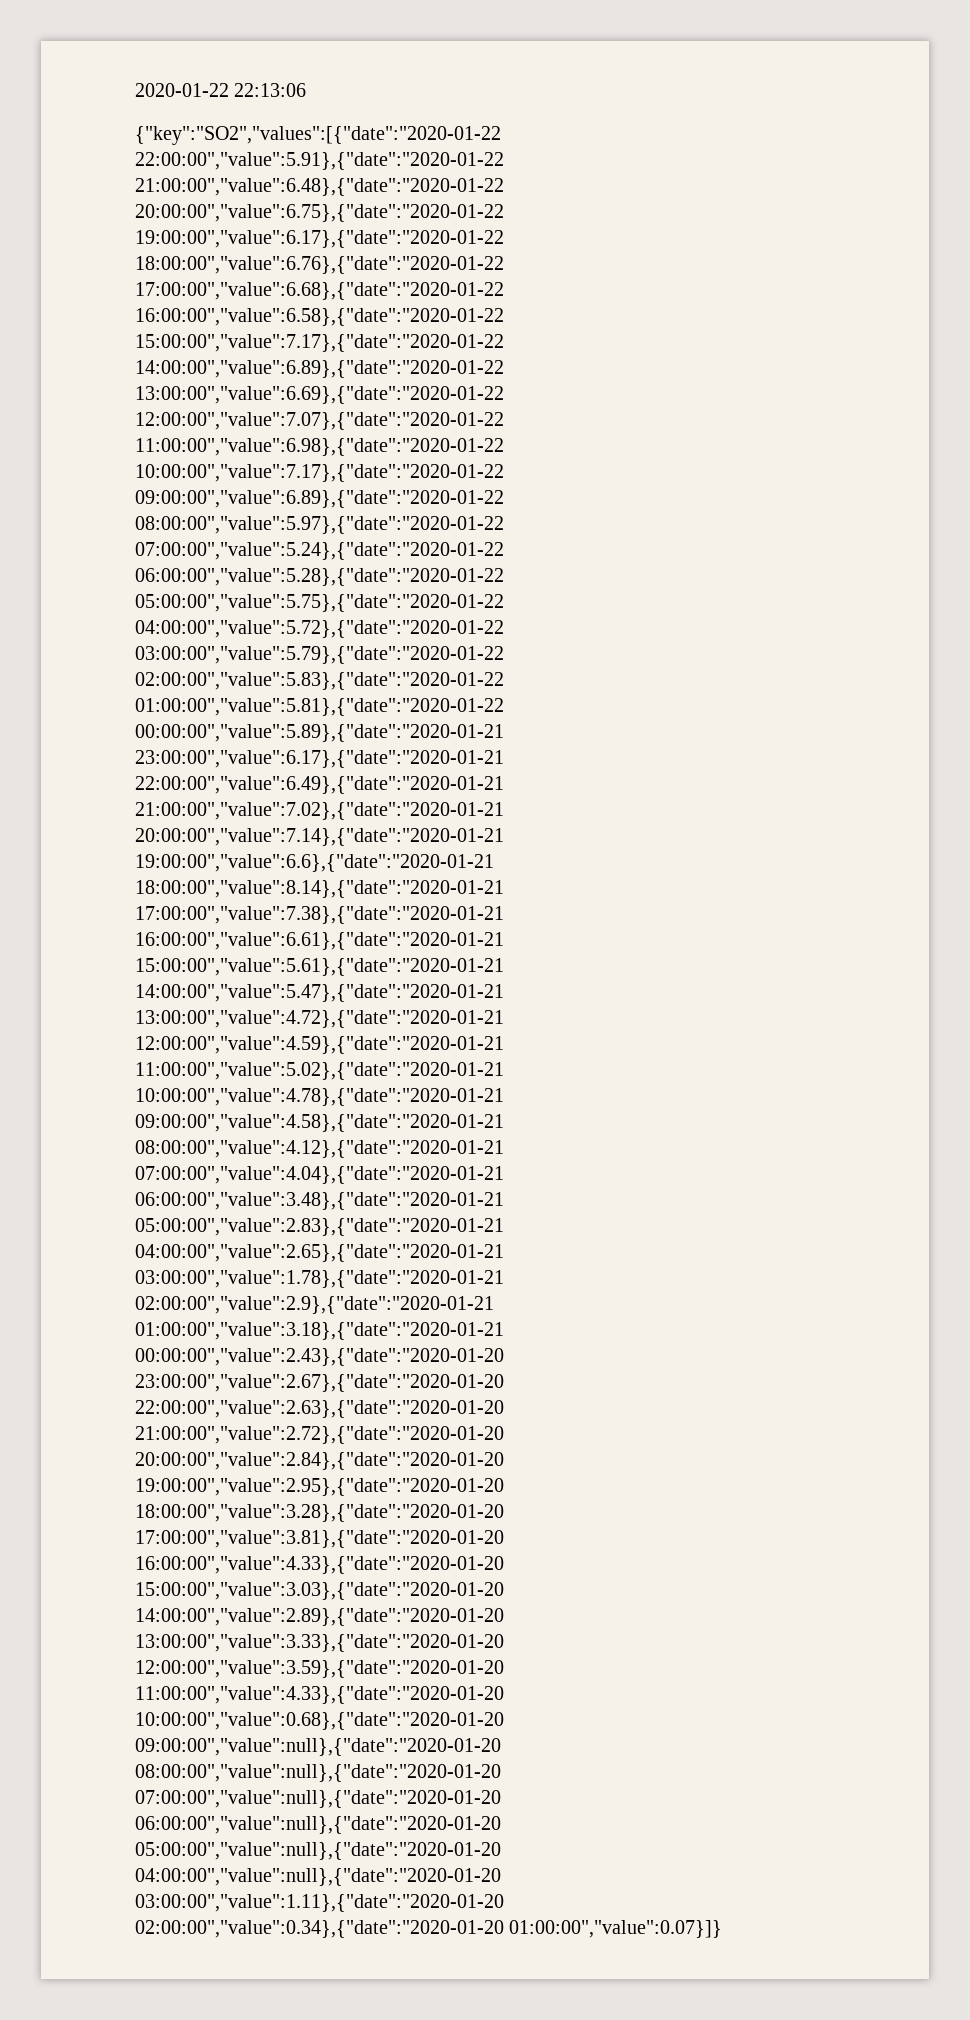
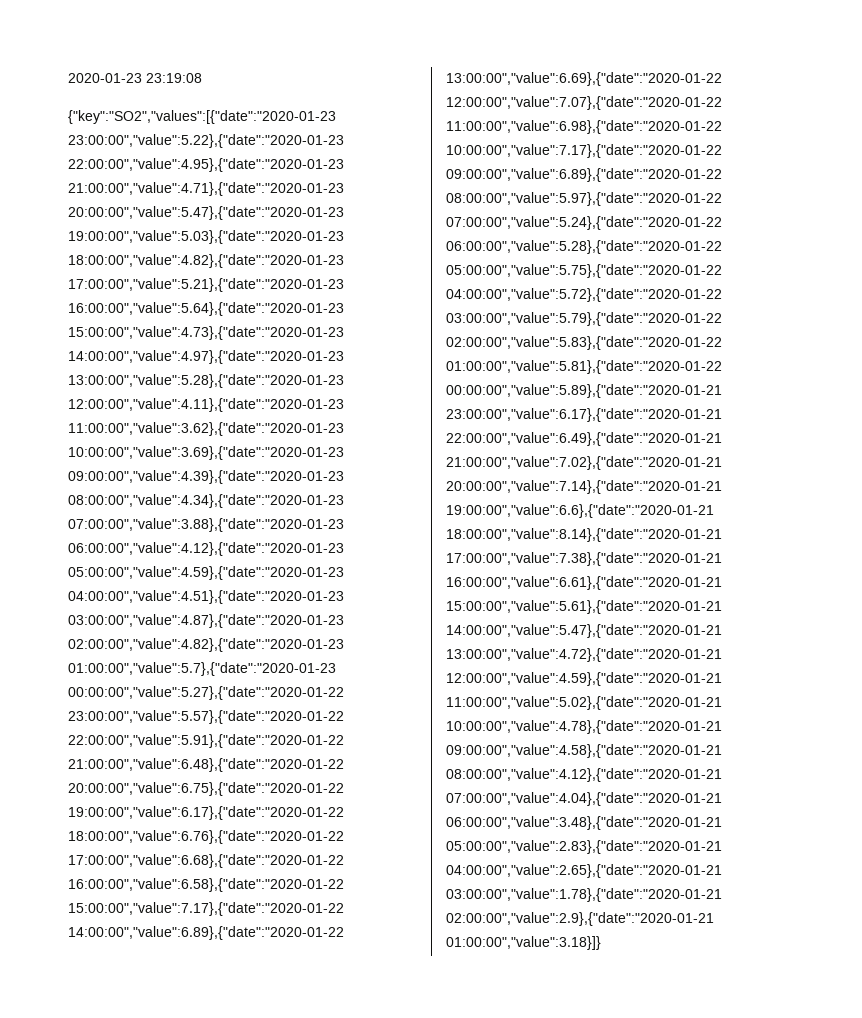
- 2020-01-22 22:13:06
- {"key":"SO2","values":[{"date":"2020-01-22 22:00:00","value":5.91},{"date":"2020-01-22 21:00:00","value":6.48},{"date":"2020-01-22 20:00:00","value":6.75},{"date":"2020-01-22 19:00:00","value":6.17},{"date":"2020-01-22 18:00:00","value":6.76},{"date":"2020-01-22 17:00:00","value":6.68},{"date":"2020-01-22 16:00:00","value":6.58},{"date":"2020-01-22 15:00:00","value":7.17},{"date":"2020-01-22 14:00:00","value":6.89},{"date":"2020-01-22 13:00:00","value":6.69},{"date":"2020-01-22 12:00:00","value":7.07},{"date":"2020-01-22 11:00:00","value":6.98},{"date":"2020-01-22 10:00:00","value":7.17},{"date":"2020-01-22 09:00:00","value":6.89},{"date":"2020-01-22 08:00:00","value":5.97},{"date":"2020-01-22 07:00:00","value":5.24},{"date":"2020-01-22 06:00:00","value":5.28},{"date":"2020-01-22 05:00:00","value":5.75},{"date":"2020-01-22 04:00:00","value":5.72},{"date":"2020-01-22 03:00:00","value":5.79},{"date":"2020-01-22 02:00:00","value":5.83},{"date":"2020-01-22 01:00:00","value":5.81},{"date":"2020-01-22 00:00:00","value":5.89},{"date":"2020-01-21 23:00:00","value":6.17},{"date":"2020-01-21 22:00:00","value":6.49},{"date":"2020-01-21 21:00:00","value":7.02},{"date":"2020-01-21 20:00:00","value":7.14},{"date":"2020-01-21 19:00:00","value":6.6},{"date":"2020-01-21 18:00:00","value":8.14},{"date":"2020-01-21 17:00:00","value":7.38},{"date":"2020-01-21 16:00:00","value":6.61},{"date":"2020-01-21 15:00:00","value":5.61},{"date":"2020-01-21 14:00:00","value":5.47},{"date":"2020-01-21 13:00:00","value":4.72},{"date":"2020-01-21 12:00:00","value":4.59},{"date":"2020-01-21 11:00:00","value":5.02},{"date":"2020-01-21 10:00:00","value":4.78},{"date":"2020-01-21 09:00:00","value":4.58},{"date":"2020-01-21 08:00:00","value":4.12},{"date":"2020-01-21 07:00:00","value":4.04},{"date":"2020-01-21 06:00:00","value":3.48},{"date":"2020-01-21 05:00:00","value":2.83},{"date":"2020-01-21 04:00:00","value":2.65},{"date":"2020-01-21 03:00:00","value":1.78},{"date":"2020-01-21 02:00:00","value":2.9},{"date":"2020-01-21 01:00:00","value":3.18},{"date":"2020-01-21 00:00:00","value":2.43},{"date":"2020-01-20 23:00:00","value":2.67},{"date":"2020-01-20 22:00:00","value":2.63},{"date":"2020-01-20 21:00:00","value":2.72},{"date":"2020-01-20 20:00:00","value":2.84},{"date":"2020-01-20 19:00:00","value":2.95},{"date":"2020-01-20 18:00:00","value":3.28},{"date":"2020-01-20 17:00:00","value":3.81},{"date":"2020-01-20 16:00:00","value":4.33},{"date":"2020-01-20 15:00:00","value":3.03},{"date":"2020-01-20 14:00:00","value":2.89},{"date":"2020-01-20 13:00:00","value":3.33},{"date":"2020-01-20 12:00:00","value":3.59},{"date":"2020-01-20 11:00:00","value":4.33},{"date":"2020-01-20 10:00:00","value":0.68},{"date":"2020-01-20 09:00:00","value":null},{"date":"2020-01-20 08:00:00","value":null},{"date":"2020-01-20 07:00:00","value":null},{"date":"2020-01-20 06:00:00","value":null},{"date":"2020-01-20 05:00:00","value":null},{"date":"2020-01-20 04:00:00","value":null},{"date":"2020-01-20 03:00:00","value":1.11},{"date":"2020-01-20 02:00:00","value":0.34},{"date":"2020-01-20 01:00:00","value":0.07}]}
+ 2020-01-23 23:19:08
+ {"key":"SO2","values":[{"date":"2020-01-23 23:00:00","value":5.22},{"date":"2020-01-23 22:00:00","value":4.95},{"date":"2020-01-23 21:00:00","value":4.71},{"date":"2020-01-23 20:00:00","value":5.47},{"date":"2020-01-23 19:00:00","value":5.03},{"date":"2020-01-23 18:00:00","value":4.82},{"date":"2020-01-23 17:00:00","value":5.21},{"date":"2020-01-23 16:00:00","value":5.64},{"date":"2020-01-23 15:00:00","value":4.73},{"date":"2020-01-23 14:00:00","value":4.97},{"date":"2020-01-23 13:00:00","value":5.28},{"date":"2020-01-23 12:00:00","value":4.11},{"date":"2020-01-23 11:00:00","value":3.62},{"date":"2020-01-23 10:00:00","value":3.69},{"date":"2020-01-23 09:00:00","value":4.39},{"date":"2020-01-23 08:00:00","value":4.34},{"date":"2020-01-23 07:00:00","value":3.88},{"date":"2020-01-23 06:00:00","value":4.12},{"date":"2020-01-23 05:00:00","value":4.59},{"date":"2020-01-23 04:00:00","value":4.51},{"date":"2020-01-23 03:00:00","value":4.87},{"date":"2020-01-23 02:00:00","value":4.82},{"date":"2020-01-23 01:00:00","value":5.7},{"date":"2020-01-23 00:00:00","value":5.27},{"date":"2020-01-22 23:00:00","value":5.57},{"date":"2020-01-22 22:00:00","value":5.91},{"date":"2020-01-22 21:00:00","value":6.48},{"date":"2020-01-22 20:00:00","value":6.75},{"date":"2020-01-22 19:00:00","value":6.17},{"date":"2020-01-22 18:00:00","value":6.76},{"date":"2020-01-22 17:00:00","value":6.68},{"date":"2020-01-22 16:00:00","value":6.58},{"date":"2020-01-22 15:00:00","value":7.17},{"date":"2020-01-22 14:00:00","value":6.89},{"date":"2020-01-22 13:00:00","value":6.69},{"date":"2020-01-22 12:00:00","value":7.07},{"date":"2020-01-22 11:00:00","value":6.98},{"date":"2020-01-22 10:00:00","value":7.17},{"date":"2020-01-22 09:00:00","value":6.89},{"date":"2020-01-22 08:00:00","value":5.97},{"date":"2020-01-22 07:00:00","value":5.24},{"date":"2020-01-22 06:00:00","value":5.28},{"date":"2020-01-22 05:00:00","value":5.75},{"date":"2020-01-22 04:00:00","value":5.72},{"date":"2020-01-22 03:00:00","value":5.79},{"date":"2020-01-22 02:00:00","value":5.83},{"date":"2020-01-22 01:00:00","value":5.81},{"date":"2020-01-22 00:00:00","value":5.89},{"date":"2020-01-21 23:00:00","value":6.17},{"date":"2020-01-21 22:00:00","value":6.49},{"date":"2020-01-21 21:00:00","value":7.02},{"date":"2020-01-21 20:00:00","value":7.14},{"date":"2020-01-21 19:00:00","value":6.6},{"date":"2020-01-21 18:00:00","value":8.14},{"date":"2020-01-21 17:00:00","value":7.38},{"date":"2020-01-21 16:00:00","value":6.61},{"date":"2020-01-21 15:00:00","value":5.61},{"date":"2020-01-21 14:00:00","value":5.47},{"date":"2020-01-21 13:00:00","value":4.72},{"date":"2020-01-21 12:00:00","value":4.59},{"date":"2020-01-21 11:00:00","value":5.02},{"date":"2020-01-21 10:00:00","value":4.78},{"date":"2020-01-21 09:00:00","value":4.58},{"date":"2020-01-21 08:00:00","value":4.12},{"date":"2020-01-21 07:00:00","value":4.04},{"date":"2020-01-21 06:00:00","value":3.48},{"date":"2020-01-21 05:00:00","value":2.83},{"date":"2020-01-21 04:00:00","value":2.65},{"date":"2020-01-21 03:00:00","value":1.78},{"date":"2020-01-21 02:00:00","value":2.9},{"date":"2020-01-21 01:00:00","value":3.18}]}

